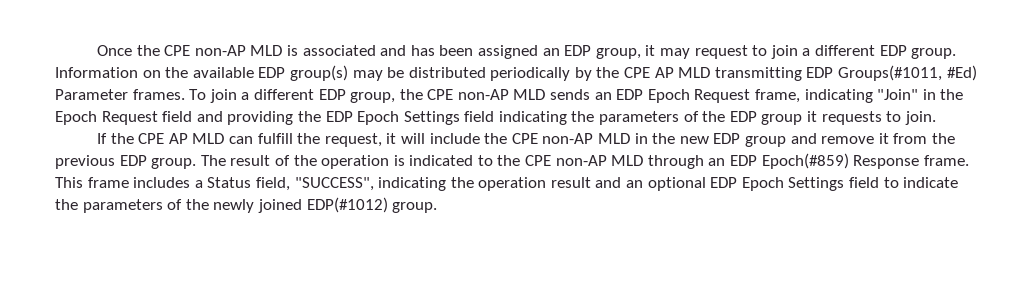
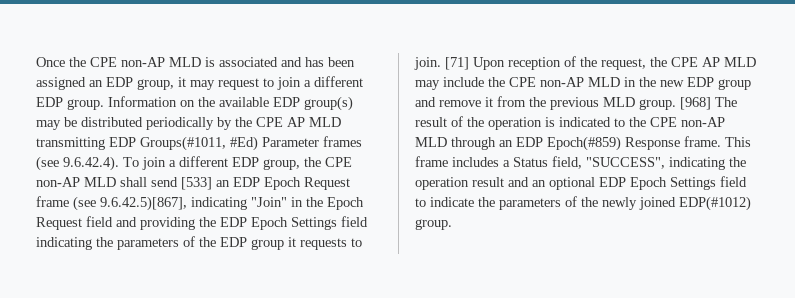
- Information on the available EDP group(s) may be distributed periodically by the CPE AP MLD transmitting EDP Groups(#1011, #Ed) Parameter frames. To join a different EDP group, the CPE non-AP MLD sends an EDP Epoch Request frame, indicating "Join" in the Epoch Request field and providing the EDP Epoch Settings field indicating the parameters of the EDP group it requests to join.
- If the CPE AP MLD can fulfill the request, it will include the CPE non-AP MLD in the new EDP group and remove it from the previous EDP group. The result of the operation is indicated to the CPE non-AP MLD through an EDP Epoch(#859) Response frame.
+ Information on the available EDP group(s) may be distributed periodically by the CPE AP MLD transmitting EDP Groups(#1011, #Ed) Parameter frames (see 9.6.42.4). To join a different EDP group, the CPE non-AP MLD shall send [533] an EDP Epoch Request frame (see 9.6.42.5)[867], indicating "Join" in the Epoch Request field and providing the EDP Epoch Settings field indicating the parameters of the EDP group it requests to join. [71] Upon reception of the request, the CPE AP MLD may include the CPE non-AP MLD in the new EDP group and remove it from the previous MLD group. [968] The result of the operation is indicated to the CPE non-AP MLD through an EDP Epoch(#859) Response frame.

